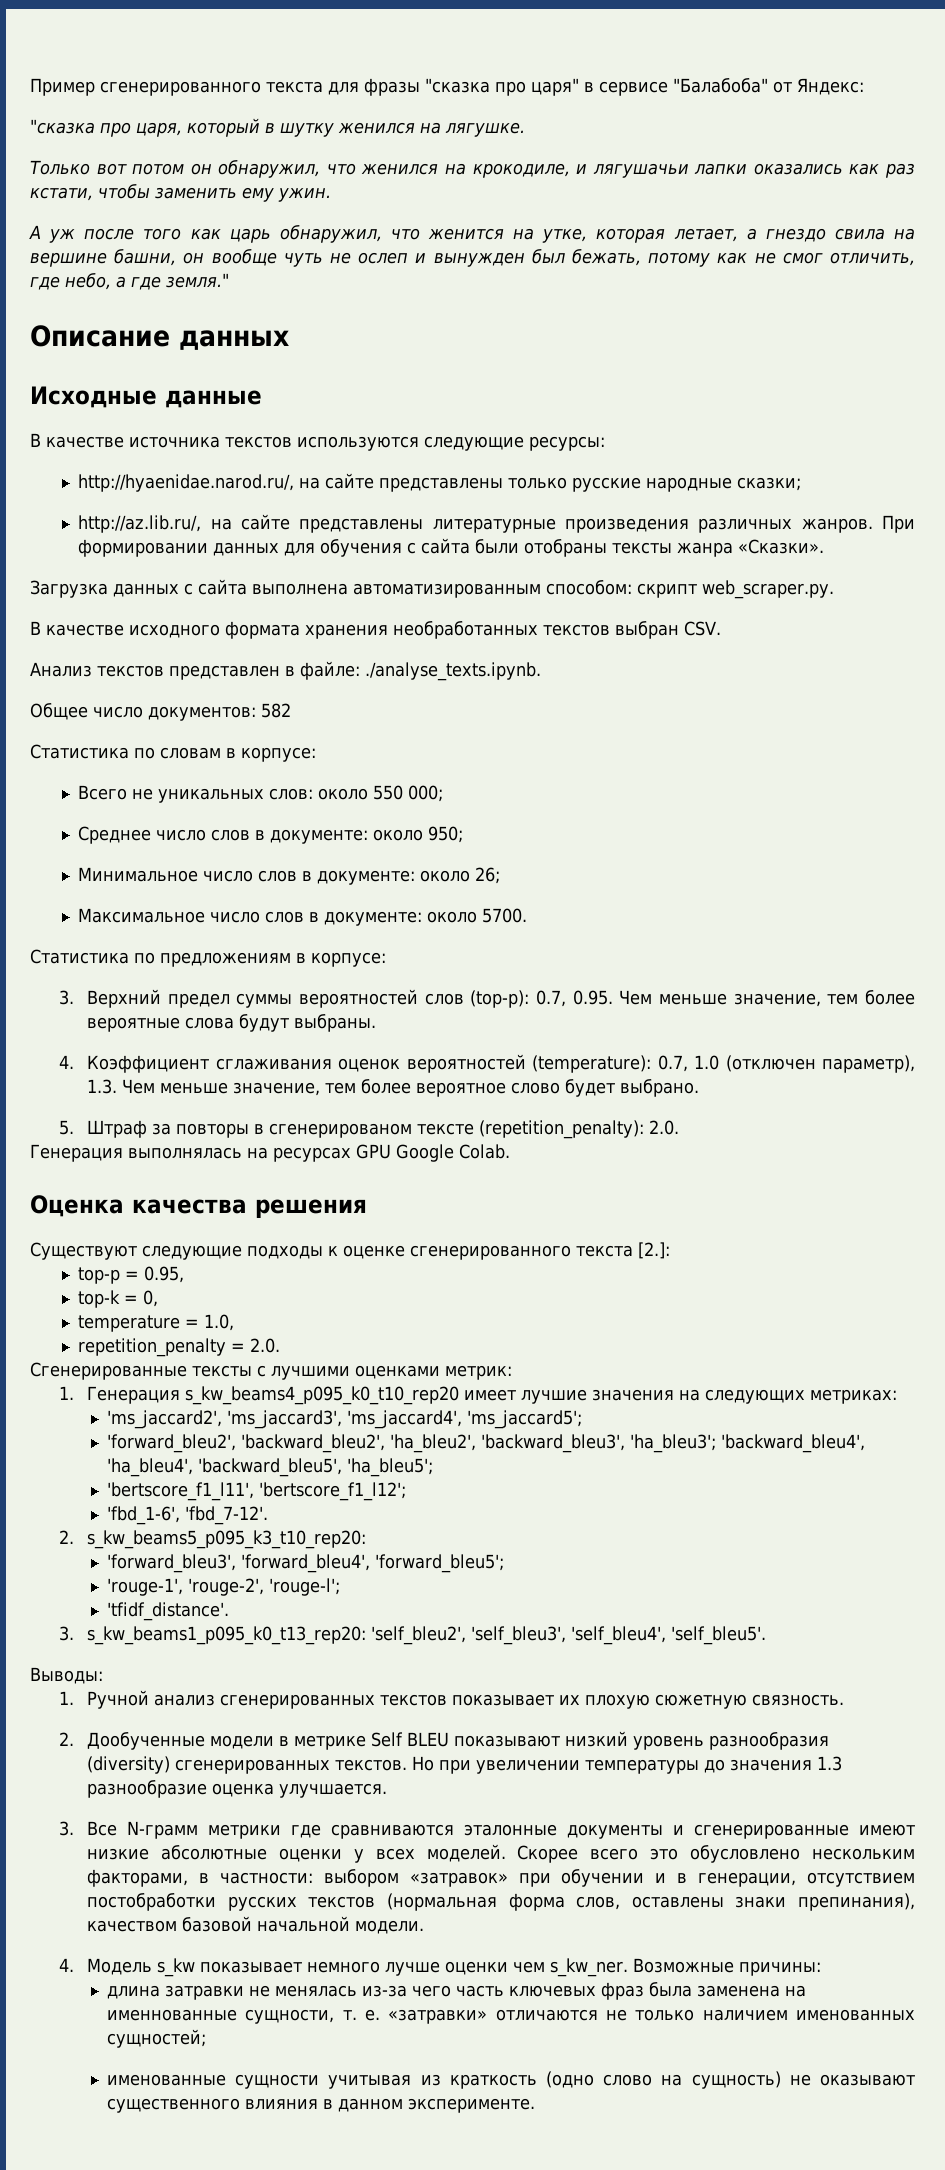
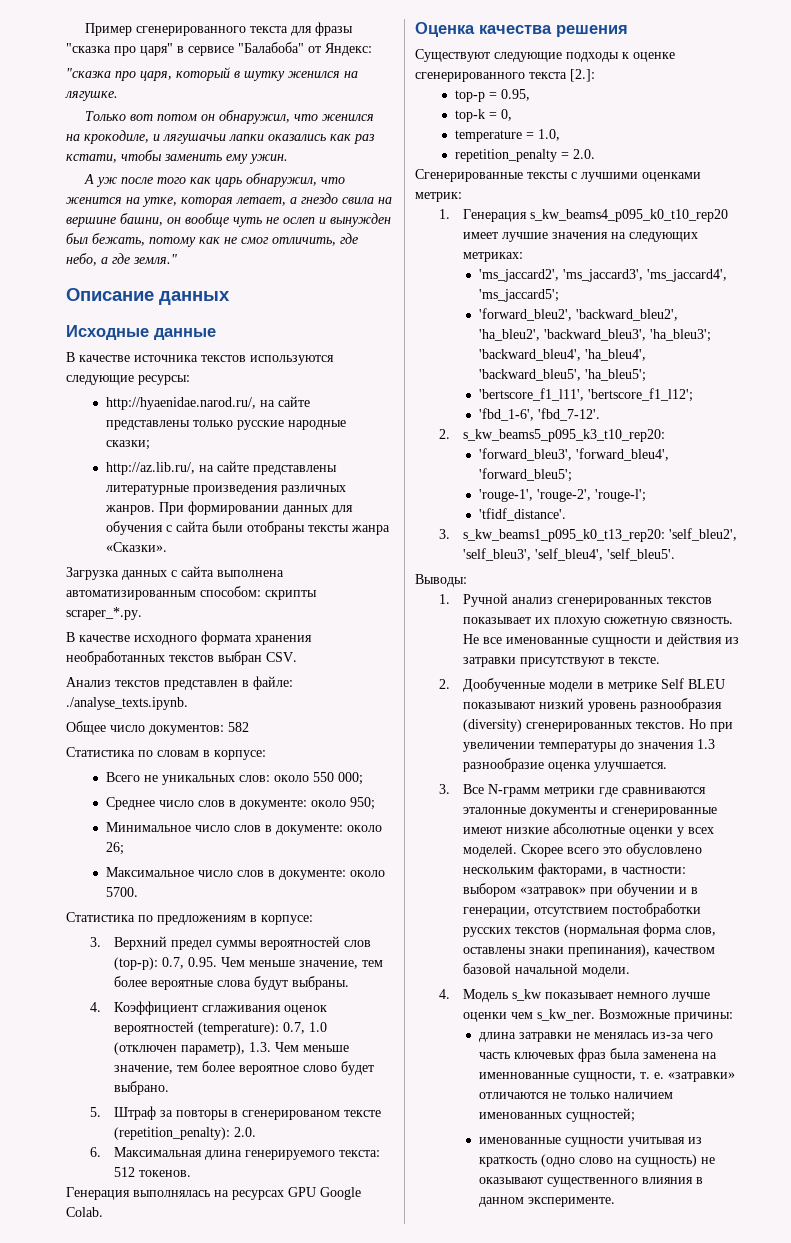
- Загрузка данных с сайта выполнена автоматизированным способом: скрипт web_scraper.py.
+ Загрузка данных с сайта выполнена автоматизированным способом: скрипты scraper_*.py.
+ 6. Максимальная длина генерируемого текста: 512 токенов.
+ Не все именованные сущности и действия из затравки присутствуют в тексте.

